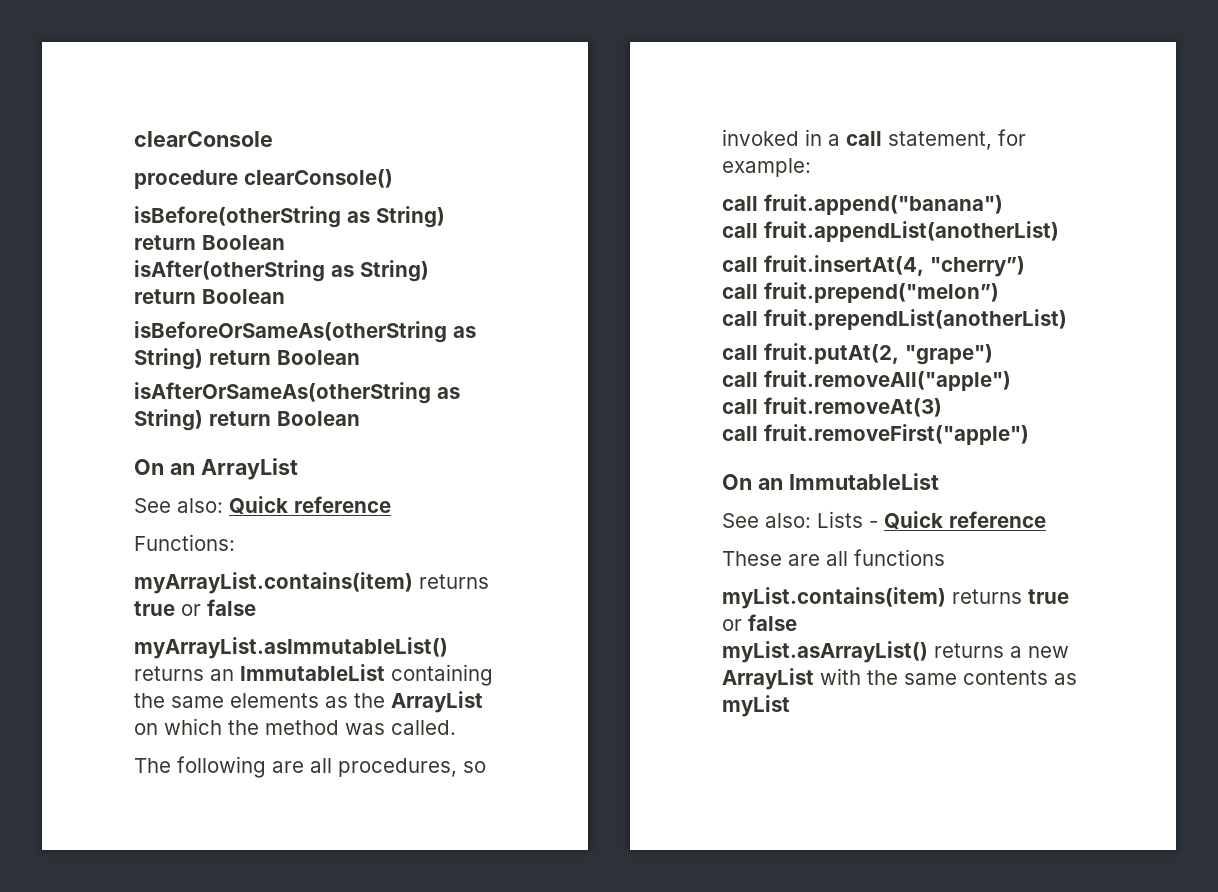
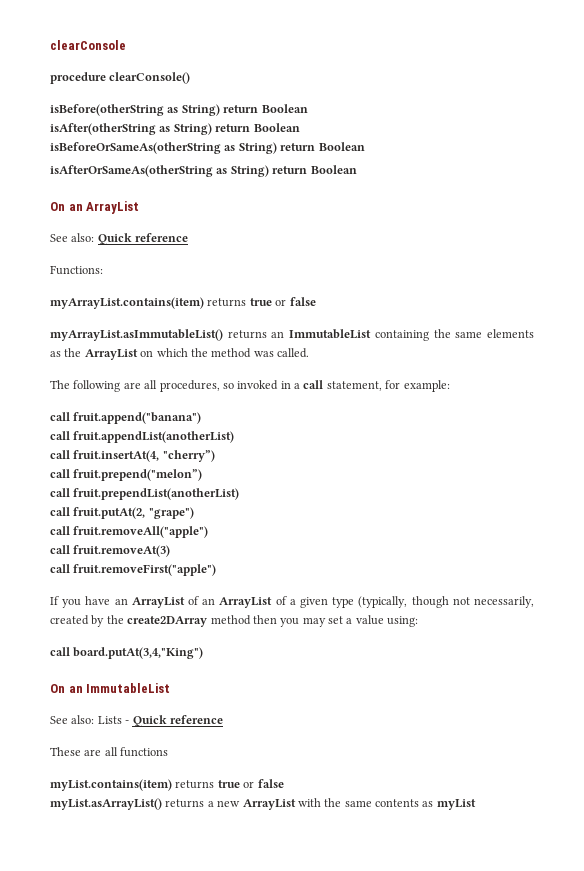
+ If you have an ArrayList of an ArrayList of a given type (typically, though not necessarily, created by the create2DArray method then you may set a value using:
+ call board.putAt(3,4,"King")

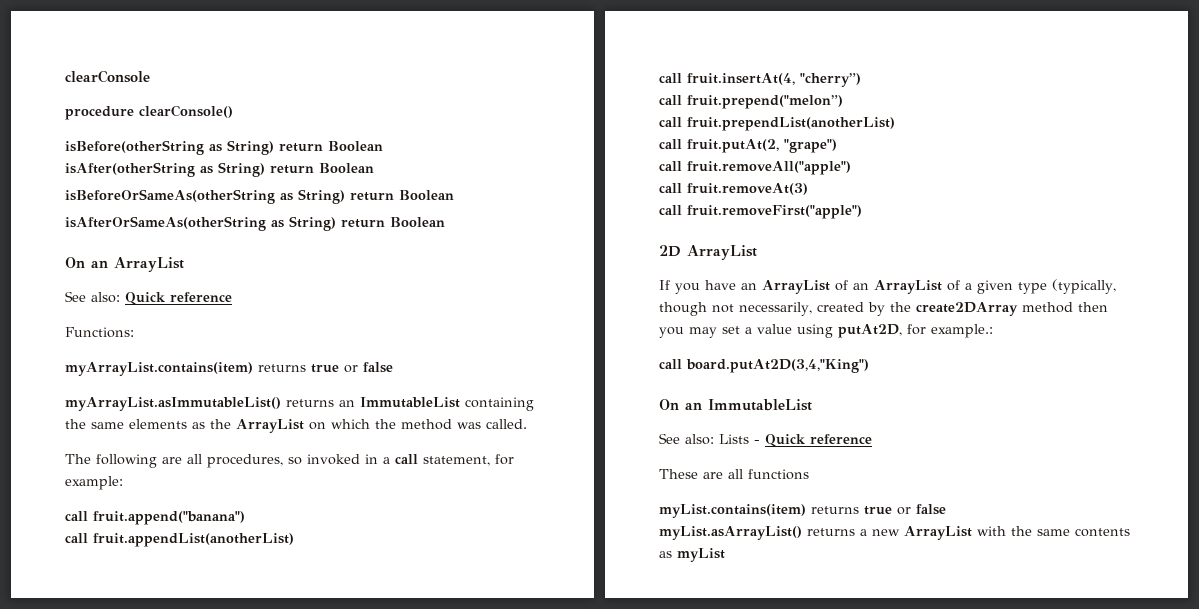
+ 2D ArrayList
- If you have an ArrayList of an ArrayList of a given type (typically, though not necessarily, created by the create2DArray method then you may set a value using:
- call board.putAt(3,4,"King")
+ If you have an ArrayList of an ArrayList of a given type (typically, though not necessarily, created by the create2DArray method then you may set a value using putAt2D, for example.:
+ call board.putAt2D(3,4,"King")

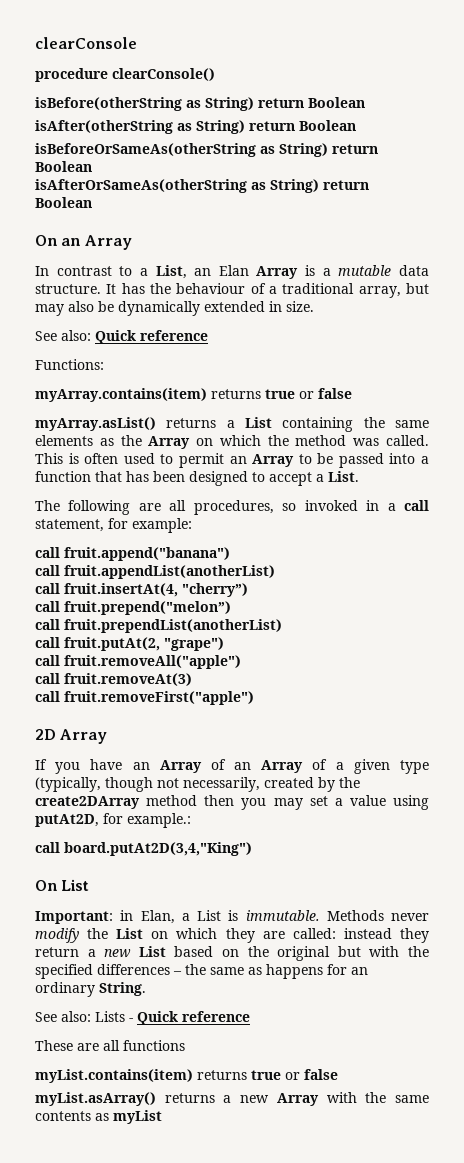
- On an ArrayList
+ On an Array
+ In contrast to a List, an Elan Array is a mutable data structure. It has the behaviour of a traditional array, but may also be dynamically extended in size.
- myArrayList.contains(item) returns true or false
- myArrayList.asImmutableList() returns an ImmutableList containing the same elements as the ArrayList on which the method was called.
+ myArray.contains(item) returns true or false
+ myArray.asList() returns a List containing the same elements as the Array on which the method was called. This is often used to permit an Array to be passed into a function that has been designed to accept a List.
- 2D ArrayList
+ 2D Array
- If you have an ArrayList of an ArrayList of a given type (typically, though not necessarily, created by the create2DArray method then you may set a value using putAt2D, for example.:
+ If you have an Array of an Array of a given type (typically, though not necessarily, created by the create2DArray method then you may set a value using putAt2D, for example.:
- On an ImmutableList
+ On List
+ Important: in Elan, a List is immutable. Methods never modify the List on which they are called: instead they return a new List based on the original but with the specified differences – the same as happens for an ordinary String.
- myList.asArrayList() returns a new ArrayList with the same contents as myList
+ myList.asArray() returns a new Array with the same contents as myList

